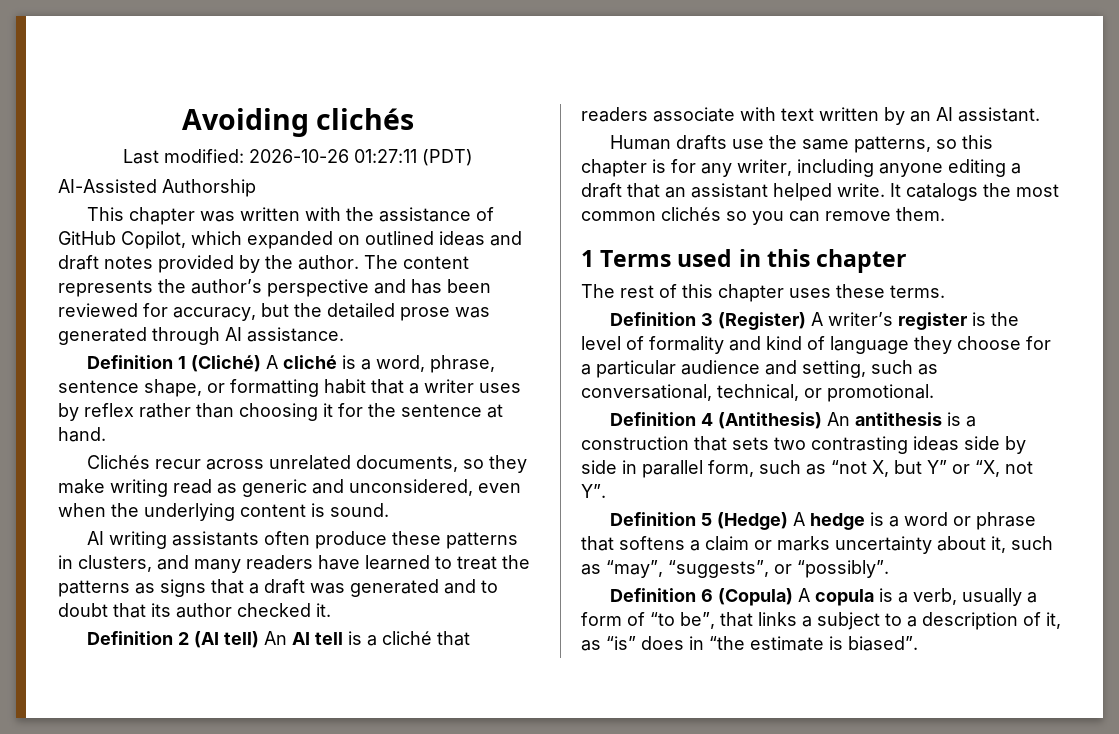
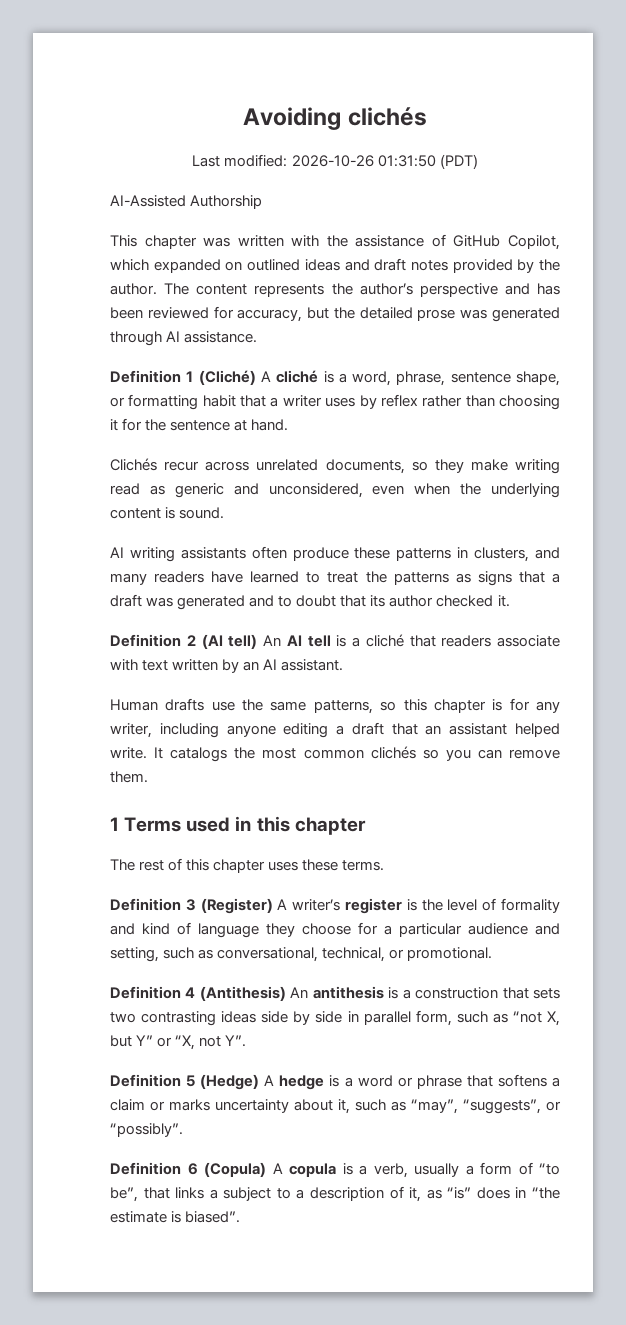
- Last modified: 2026-10-26 01:27:11 (PDT)
+ Last modified: 2026-10-26 01:31:50 (PDT)

